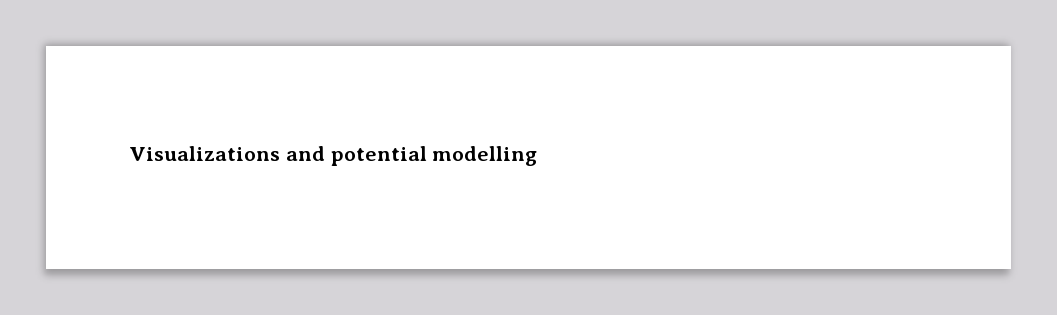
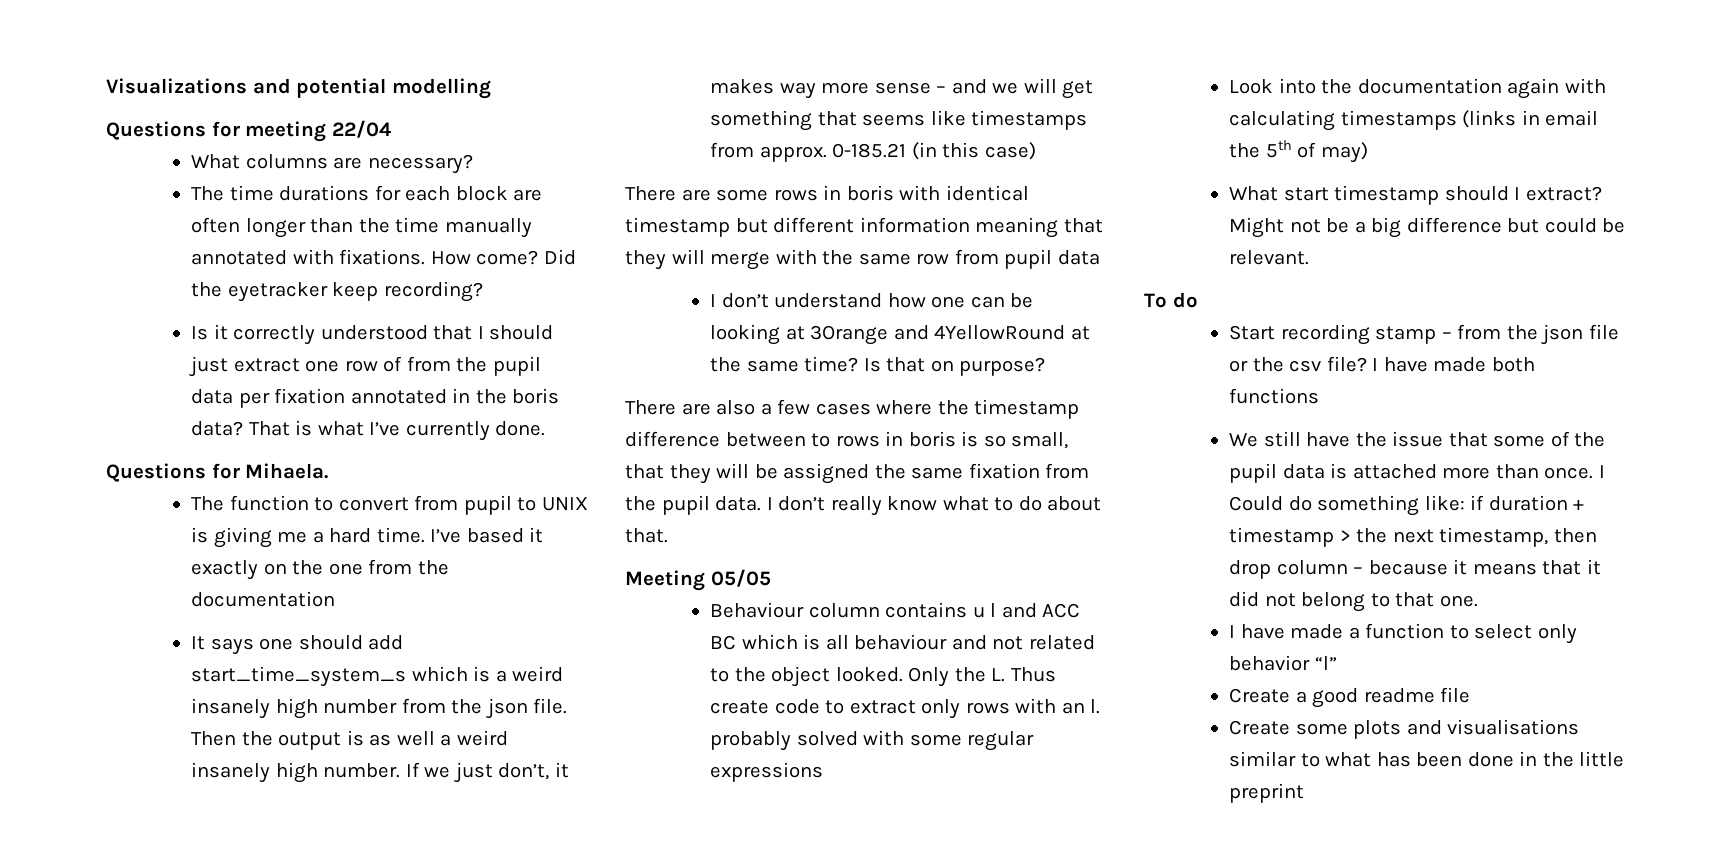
+ Questions for meeting 22/04
+ What columns are necessary?
+ The time durations for each block are often longer than the time manually annotated with fixations. How come? Did the eyetracker keep recording?
+ Is it correctly understood that I should just extract one row of from the pupil data per fixation annotated in the boris data? That is what I’ve currently done.
+ Questions for Mihaela.
+ The function to convert from pupil to UNIX is giving me a hard time. I’ve based it exactly on the one from the documentation
+ It says one should add start_time_system_s which is a weird insanely high number from the json file. Then the output is as well a weird insanely high number. If we just don’t, it makes way more sense – and we will get something that seems like timestamps from approx. 0-185.21 (in this case)
+ There are some rows in boris with identical timestamp but different information meaning that they will merge with the same row from pupil data
+ I don’t understand how one can be looking at 3Orange and 4YellowRound at the same time? Is that on purpose?
+ There are also a few cases where the timestamp difference between to rows in boris is so small, that they will be assigned the same fixation from the pupil data. I don’t really know what to do about that.
+ Meeting 05/05
+ Behaviour column contains u l and ACC BC which is all behaviour and not related to the object looked. Only the L. Thus create code to extract only rows with an l. probably solved with some regular expressions
+ Look into the documentation again with calculating timestamps (links in email the 5th of may)
+ What start timestamp should I extract? Might not be a big difference but could be relevant.
+ To do
+ Start recording stamp – from the json file or the csv file? I have made both functions
+ We still have the issue that some of the pupil data is attached more than once. I Could do something like: if duration + timestamp > the next timestamp, then drop column – because it means that it did not belong to that one.
+ I have made a function to select only behavior “l”
+ Create a good readme file
+ Create some plots and visualisations similar to what has been done in the little preprint

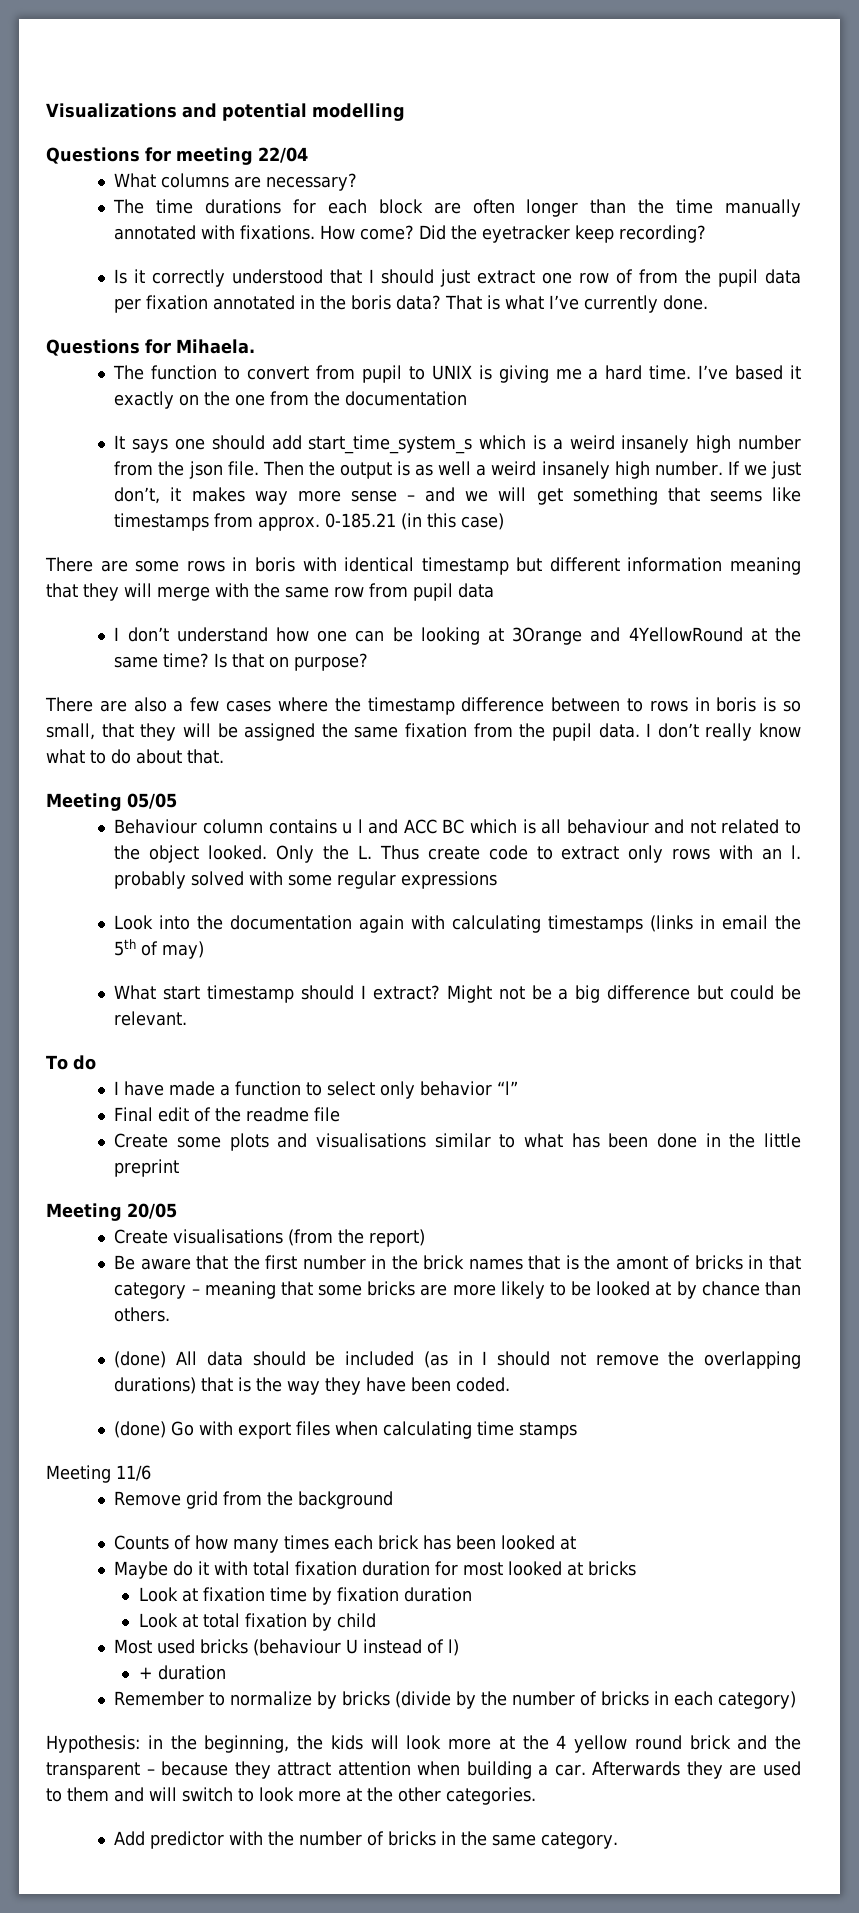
- Start recording stamp – from the json file or the csv file? I have made both functions
- We still have the issue that some of the pupil data is attached more than once. I Could do something like: if duration + timestamp > the next timestamp, then drop column – because it means that it did not belong to that one.
- Create a good readme file
+ Final edit of the readme file
+ Meeting 20/05
+ Create visualisations (from the report)
+ Be aware that the first number in the brick names that is the amont of bricks in that category – meaning that some bricks are more likely to be looked at by chance than others.
+ (done) All data should be included (as in I should not remove the overlapping durations) that is the way they have been coded.
+ (done) Go with export files when calculating time stamps
+ Meeting 11/6
+ Remove grid from the background
+ Counts of how many times each brick has been looked at
+ Maybe do it with total fixation duration for most looked at bricks
+ Look at fixation time by fixation duration
+ Look at total fixation by child
+ Most used bricks (behaviour U instead of l)
+ + duration
+ Remember to normalize by bricks (divide by the number of bricks in each category)
+ Hypothesis: in the beginning, the kids will look more at the 4 yellow round brick and the transparent – because they attract attention when building a car. Afterwards they are used to them and will switch to look more at the other categories.
+ Add predictor with the number of bricks in the same category.

